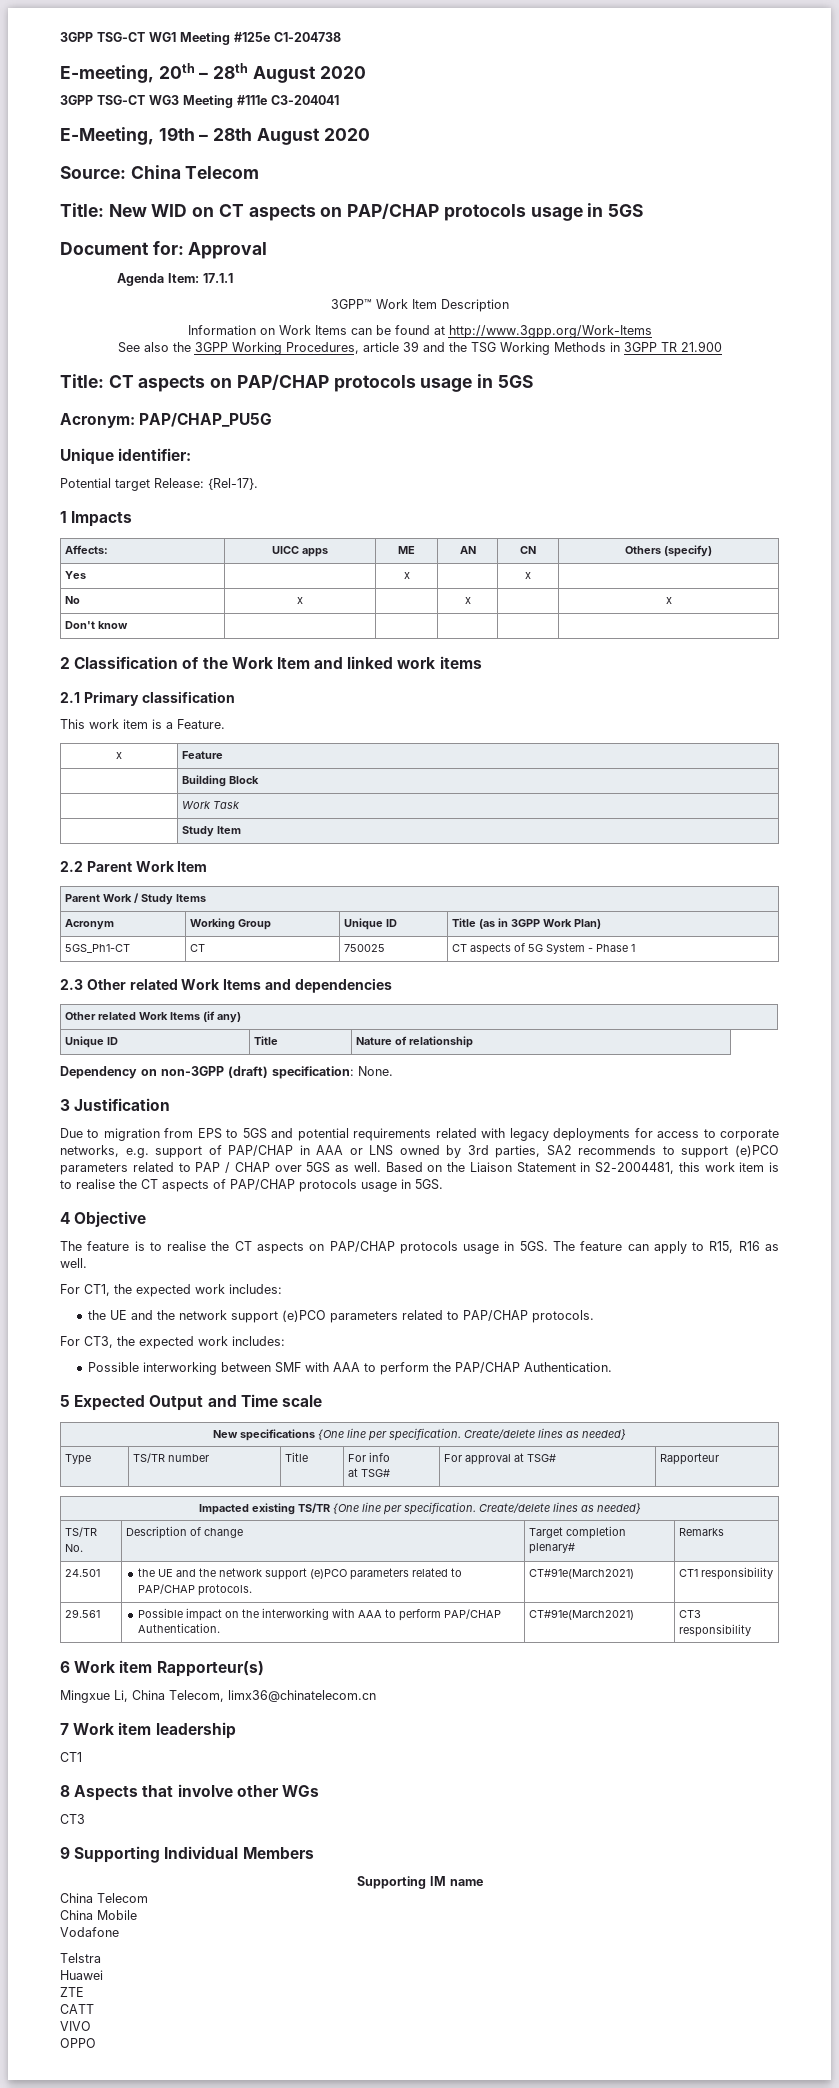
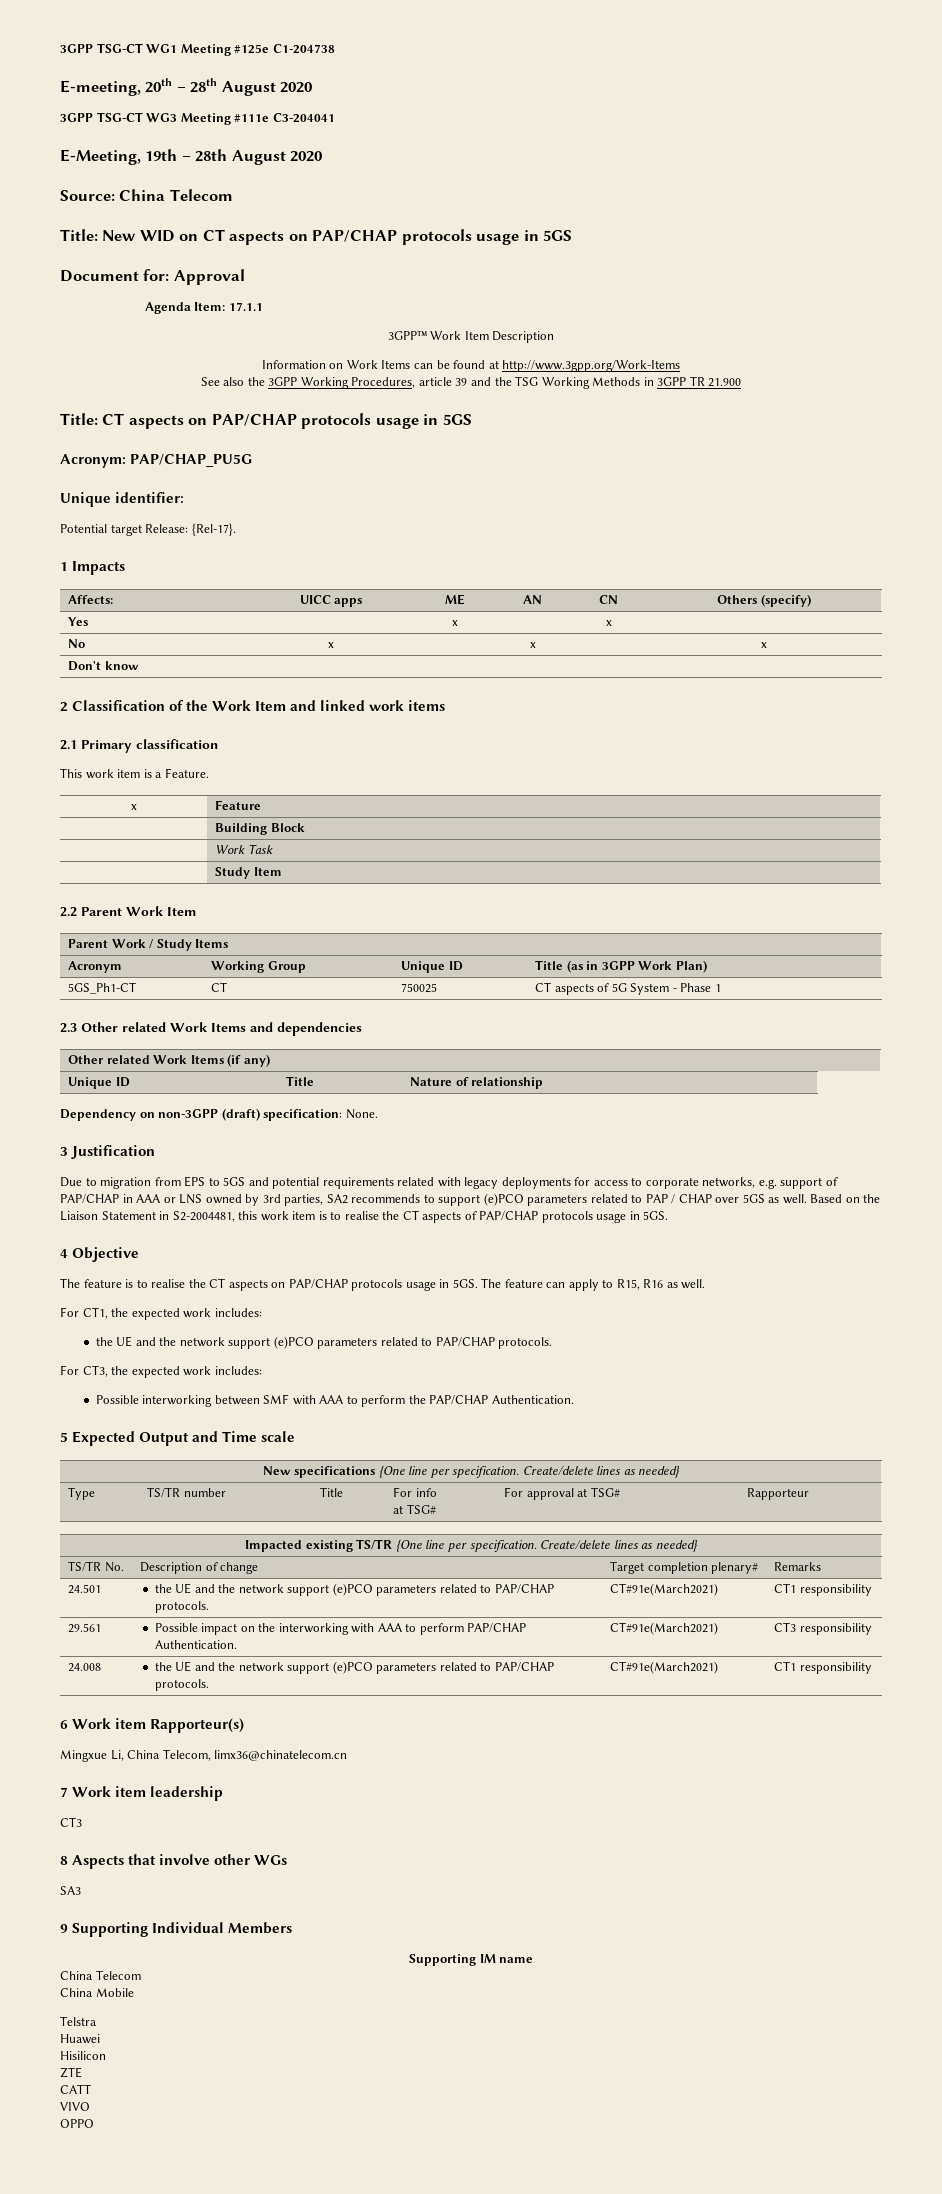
+ 24.008 | the UE and the network support (e)PCO parameters related to PAP/CHAP protocols. | CT#91e(March2021) | CT1 responsibility
  7 Work item leadership
- CT1
+ CT3
  8 Aspects that involve other WGs
- CT3
+ SA3
- Vodafone
+ Hisilicon

